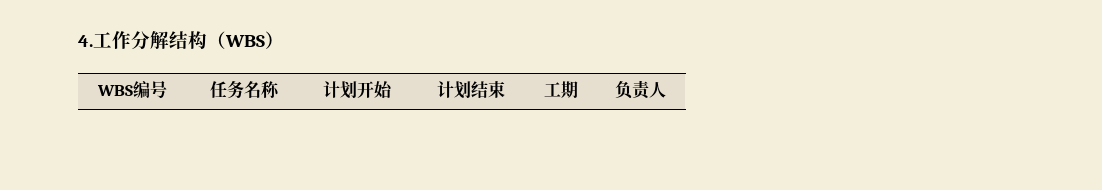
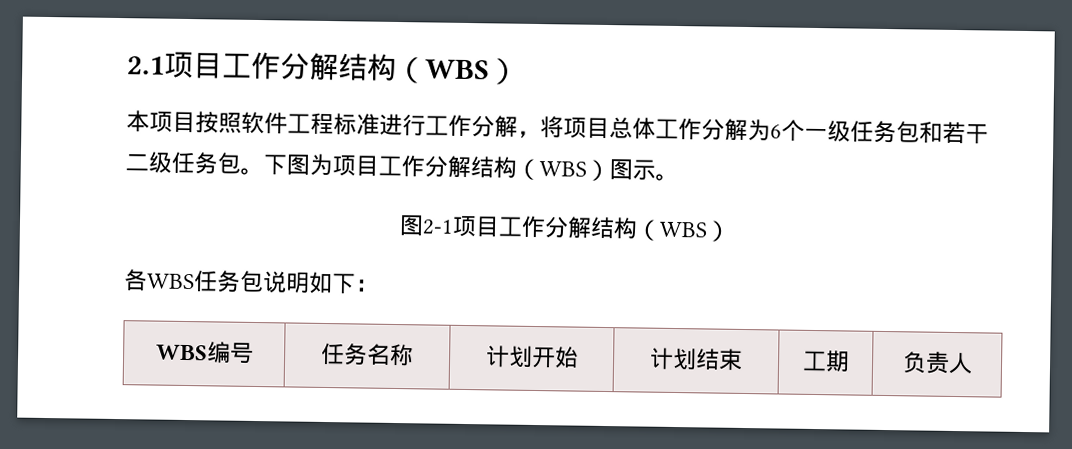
- 4.工作分解结构（WBS）
+ 2.1项目工作分解结构（WBS）
+ 本项目按照软件工程标准进行工作分解，将项目总体工作分解为6个一级任务包和若干二级任务包。下图为项目工作分解结构（WBS）图示。
+ 图2-1项目工作分解结构（WBS）
+ 各WBS任务包说明如下：

